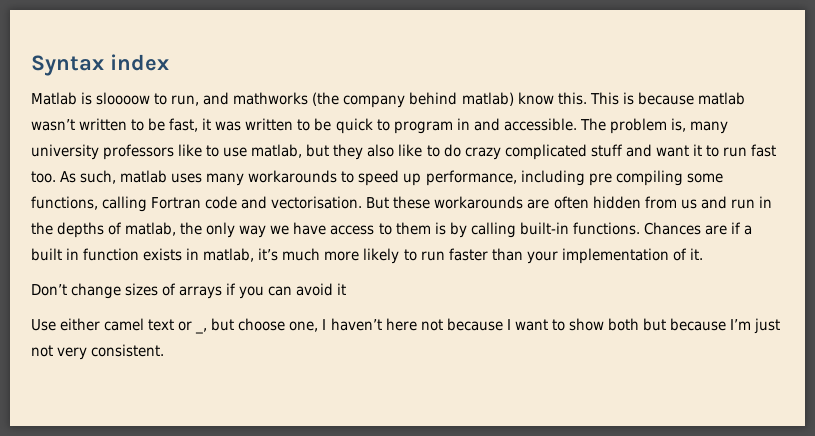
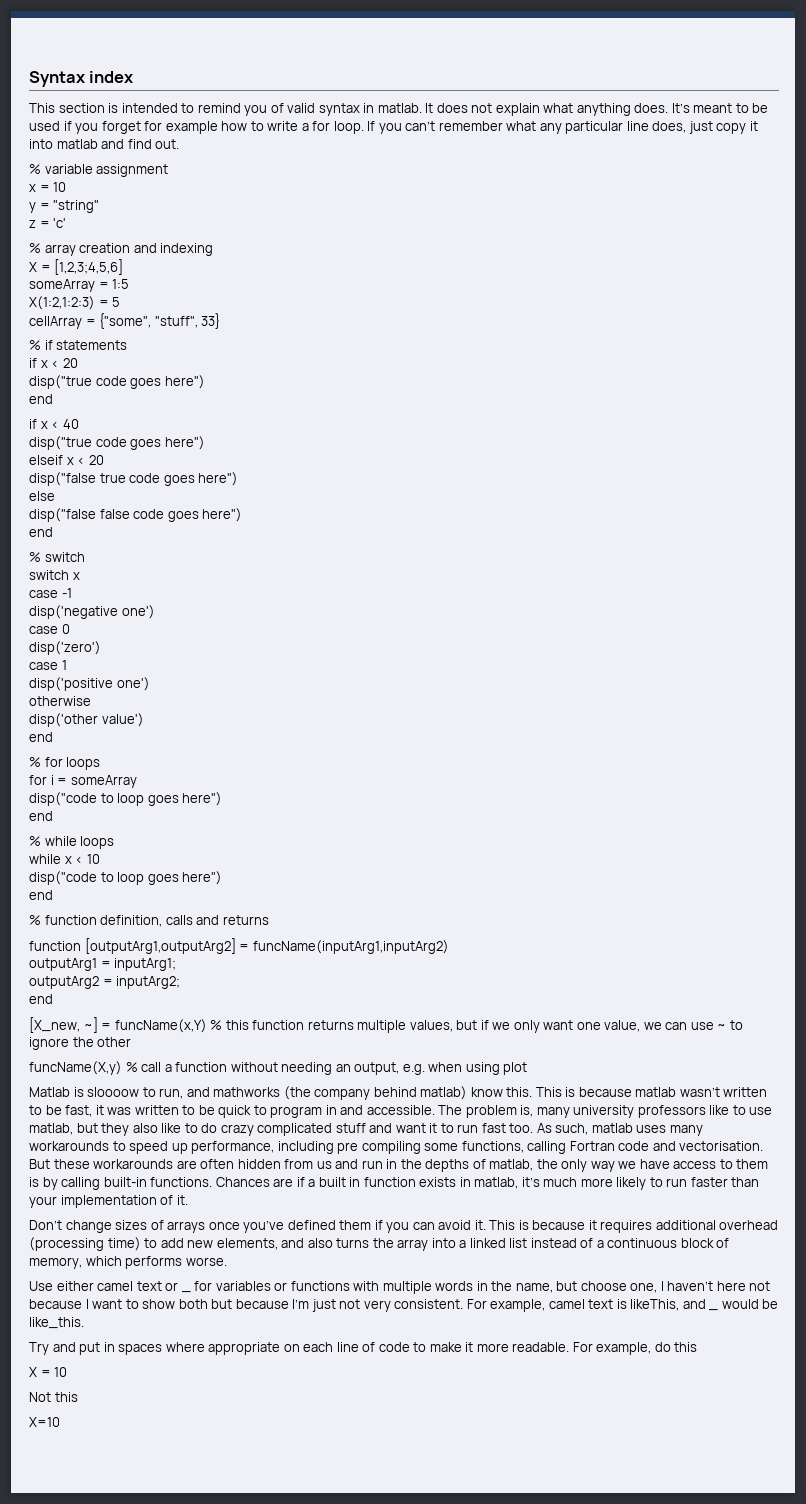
+ This section is intended to remind you of valid syntax in matlab. It does not explain what anything does. It’s meant to be used if you forget for example how to write a for loop. If you can’t remember what any particular line does, just copy it into matlab and find out.
+ % variable assignment
+ x = 10
+ y = "string"
+ z = 'c'
+ % array creation and indexing
+ X = [1,2,3;4,5,6]
+ someArray = 1:5
+ X(1:2,1:2:3) = 5
+ cellArray = {"some", "stuff", 33}
+ % if statements
+ if x < 20
+ disp("true code goes here")
+ end
+ if x < 40
+ disp("true code goes here")
+ elseif x < 20
+ disp("false true code goes here")
+ else
+ disp("false false code goes here")
+ end
+ % switch
+ switch x
+ case -1
+ disp('negative one')
+ case 0
+ disp('zero')
+ case 1
+ disp('positive one')
+ otherwise
+ disp('other value')
+ end
+ % for loops
+ for i = someArray
+ disp("code to loop goes here")
+ end
+ % while loops
+ while x < 10
+ disp("code to loop goes here")
+ end
+ % function definition, calls and returns
+ function [outputArg1,outputArg2] = funcName(inputArg1,inputArg2)
+ outputArg1 = inputArg1;
+ outputArg2 = inputArg2;
+ end
+ [X_new, ~] = funcName(x,Y) % this function returns multiple values, but if we only want one value, we can use ~ to ignore the other
+ funcName(X,y) % call a function without needing an output, e.g. when using plot
- Don’t change sizes of arrays if you can avoid it
+ Don’t change sizes of arrays once you’ve defined them if you can avoid it. This is because it requires additional overhead (processing time) to add new elements, and also turns the array into a linked list instead of a continuous block of memory, which performs worse.
- Use either camel text or _, but choose one, I haven’t here not because I want to show both but because I’m just not very consistent.
+ Use either camel text or _ for variables or functions with multiple words in the name, but choose one, I haven’t here not because I want to show both but because I’m just not very consistent.
+ For example, camel text is likeThis, and _ would be like_this.
+ Try and put in spaces where appropriate on each line of code to make it more readable. For example, do this
+ X = 10
+ Not this
+ X=10

